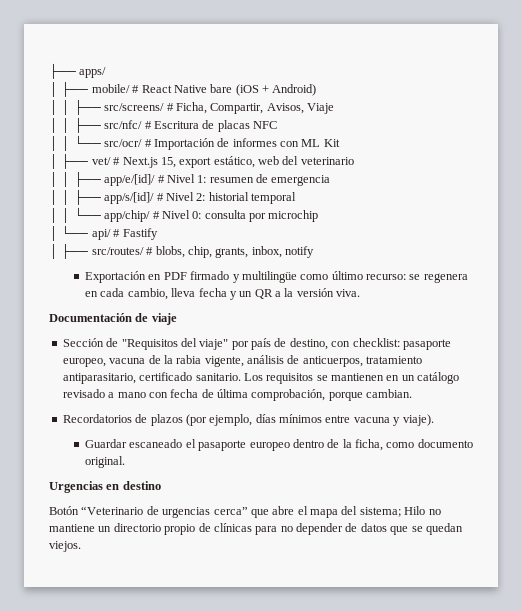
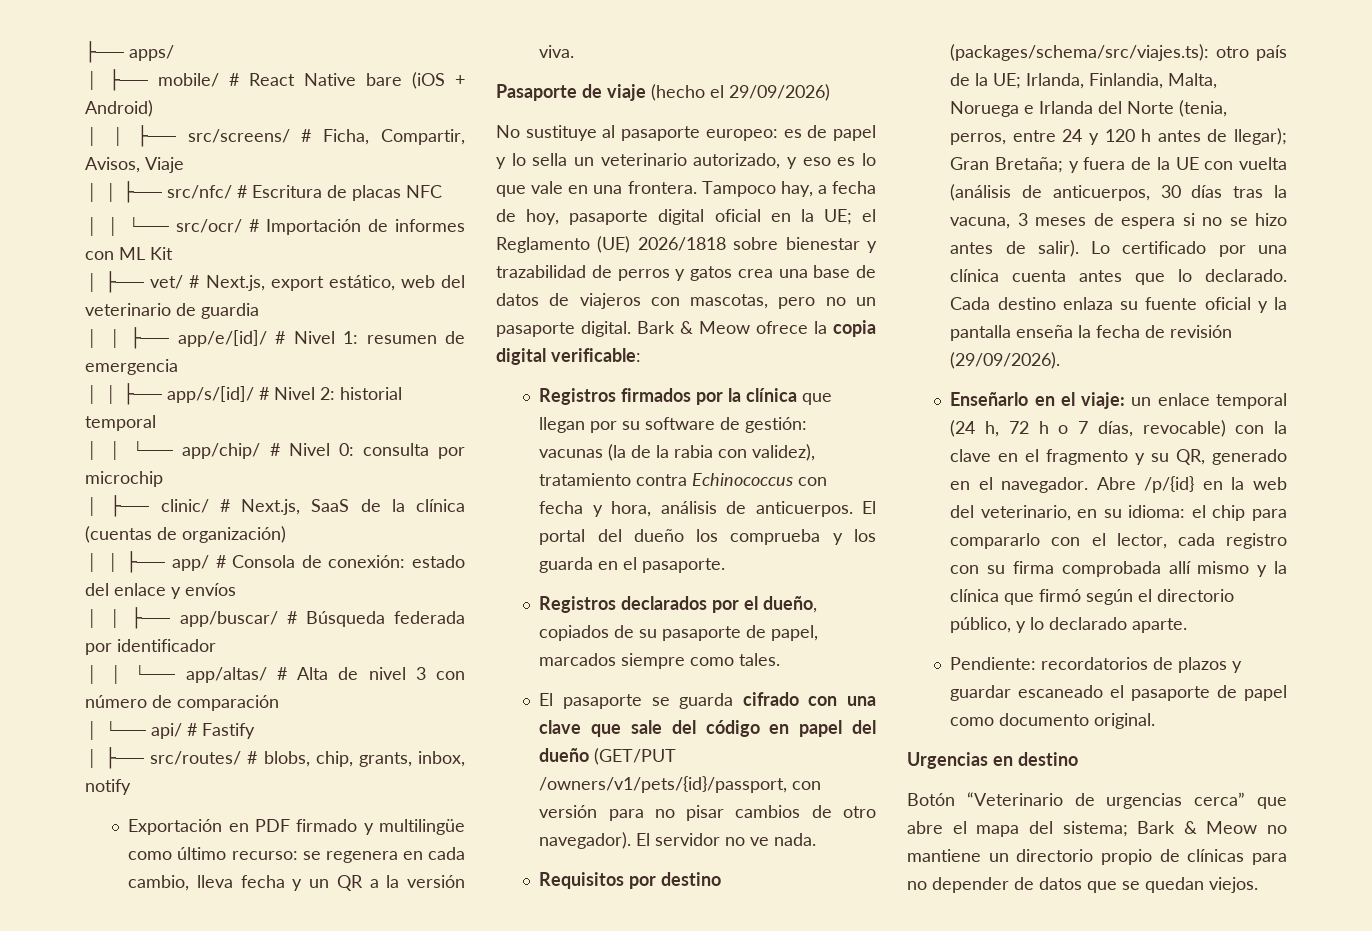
- │ ├── vet/ # Next.js 15, export estático, web del veterinario
+ │ ├── vet/ # Next.js, export estático, web del veterinario de guardia
+ │ ├── clinic/ # Next.js, SaaS de la clínica (cuentas de organización)
+ │ │ ├── app/ # Consola de conexión: estado del enlace y envíos
+ │ │ ├── app/buscar/ # Búsqueda federada por identificador
+ │ │ └── app/altas/ # Alta de nivel 3 con número de comparación
- Documentación de viaje
- Sección de "Requisitos del viaje" por país de destino, con checklist: pasaporte europeo, vacuna de la rabia vigente, análisis de anticuerpos, tratamiento antiparasitario, certificado sanitario. Los requisitos se mantienen en un catálogo revisado a mano con fecha de última comprobación, porque cambian.
- Recordatorios de plazos (por ejemplo, días mínimos entre vacuna y viaje).
- Guardar escaneado el pasaporte europeo dentro de la ficha, como documento original.
+ Pasaporte de viaje (hecho el 29/09/2026)
+ No sustituye al pasaporte europeo: es de papel y lo sella un veterinario autorizado, y eso es lo que vale en una frontera. Tampoco hay, a fecha de hoy, pasaporte digital oficial en la UE; el Reglamento (UE) 2026/1818 sobre bienestar y trazabilidad de perros y gatos crea una base de datos de viajeros con mascotas, pero no un pasaporte digital. Bark & Meow ofrece la copia digital verificable:
+ Registros firmados por la clínica que llegan por su software de gestión: vacunas (la de la rabia con validez), tratamiento contra Echinococcus con fecha y hora, análisis de anticuerpos. El portal del dueño los comprueba y los guarda en el pasaporte.
+ Registros declarados por el dueño, copiados de su pasaporte de papel, marcados siempre como tales.
+ El pasaporte se guarda cifrado con una clave que sale del código en papel del dueño (GET/PUT /owners/v1/pets/{id}/passport, con versión para no pisar cambios de otro navegador). El servidor no ve nada.
+ Requisitos por destino (packages/schema/src/viajes.ts): otro país de la UE; Irlanda, Finlandia, Malta, Noruega e Irlanda del Norte (tenia, perros, entre 24 y 120 h antes de llegar); Gran Bretaña; y fuera de la UE con vuelta (análisis de anticuerpos, 30 días tras la vacuna, 3 meses de espera si no se hizo antes de salir). Lo certificado por una clínica cuenta antes que lo declarado. Cada destino enlaza su fuente oficial y la pantalla enseña la fecha de revisión (29/09/2026).
+ Enseñarlo en el viaje: un enlace temporal (24 h, 72 h o 7 días, revocable) con la clave en el fragmento y su QR, generado en el navegador. Abre /p/{id} en la web del veterinario, en su idioma: el chip para compararlo con el lector, cada registro con su firma comprobada allí mismo y la clínica que firmó según el directorio público, y lo declarado aparte.
+ Pendiente: recordatorios de plazos y guardar escaneado el pasaporte de papel como documento original.
- Botón “Veterinario de urgencias cerca” que abre el mapa del sistema; Hilo no mantiene un directorio propio de clínicas para no depender de datos que se quedan viejos.
+ Botón “Veterinario de urgencias cerca” que abre el mapa del sistema; Bark & Meow no mantiene un directorio propio de clínicas para no depender de datos que se quedan viejos.

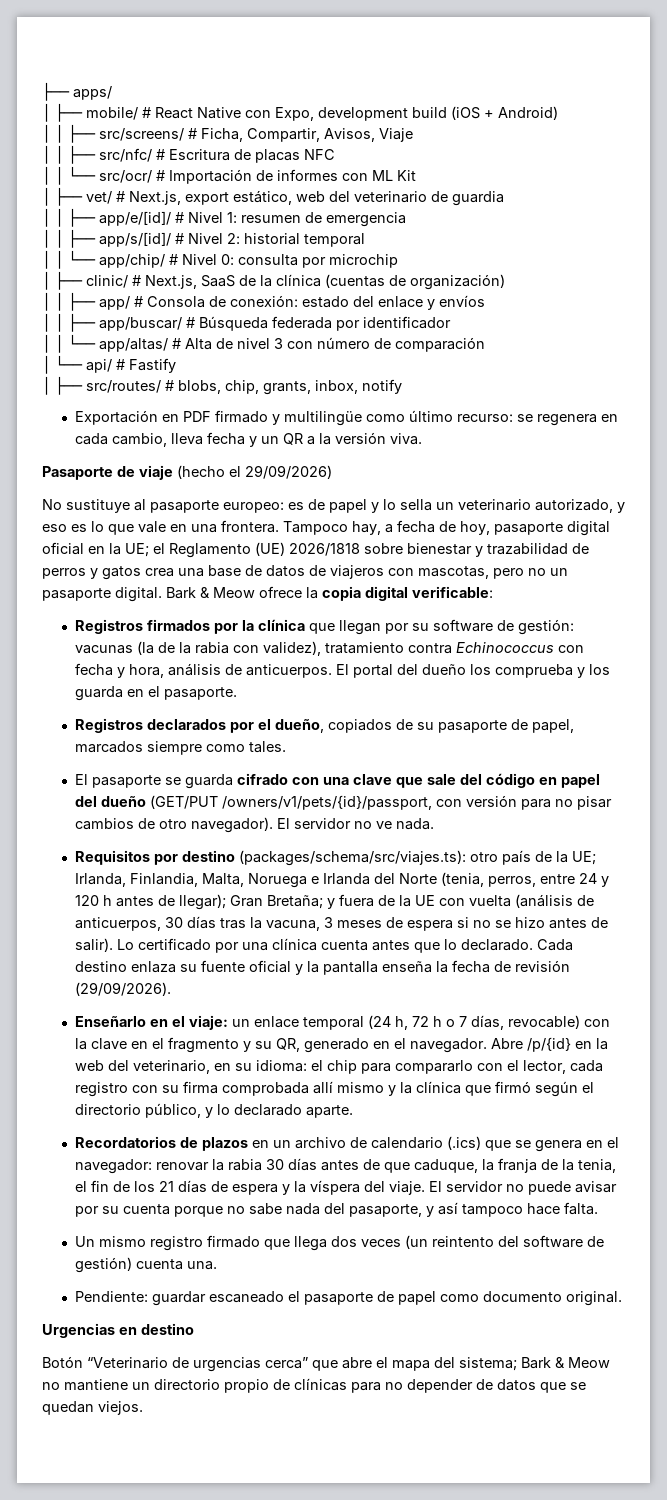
- │ ├── mobile/ # React Native bare (iOS + Android)
+ │ ├── mobile/ # React Native con Expo, development build (iOS + Android)
- Pendiente: recordatorios de plazos y guardar escaneado el pasaporte de papel como documento original.
+ Recordatorios de plazos en un archivo de calendario (.ics) que se genera en el navegador: renovar la rabia 30 días antes de que caduque, la franja de la tenia, el fin de los 21 días de espera y la víspera del viaje. El servidor no puede avisar por su cuenta porque no sabe nada del pasaporte, y así tampoco hace falta.
+ Un mismo registro firmado que llega dos veces (un reintento del software de gestión) cuenta una.
+ Pendiente: guardar escaneado el pasaporte de papel como documento original.

